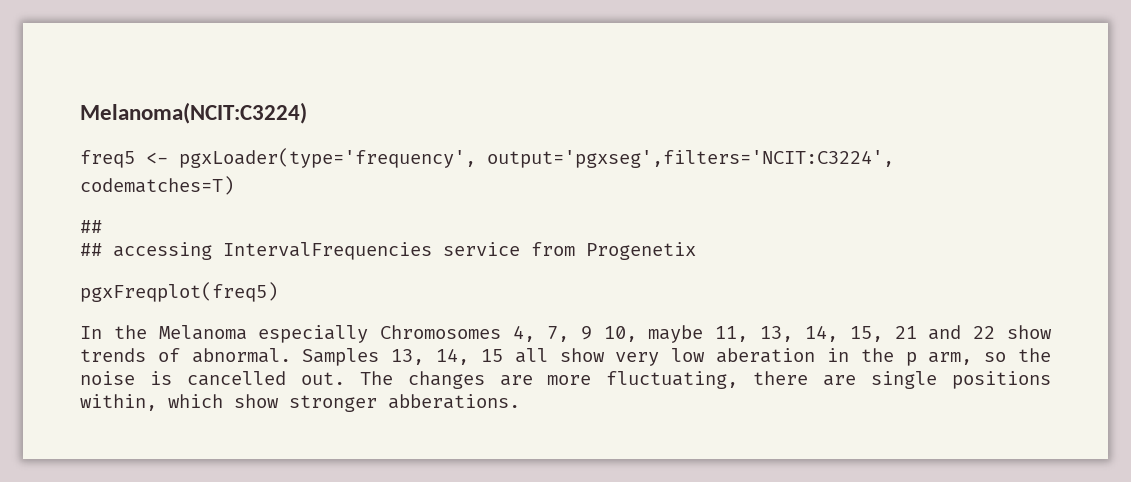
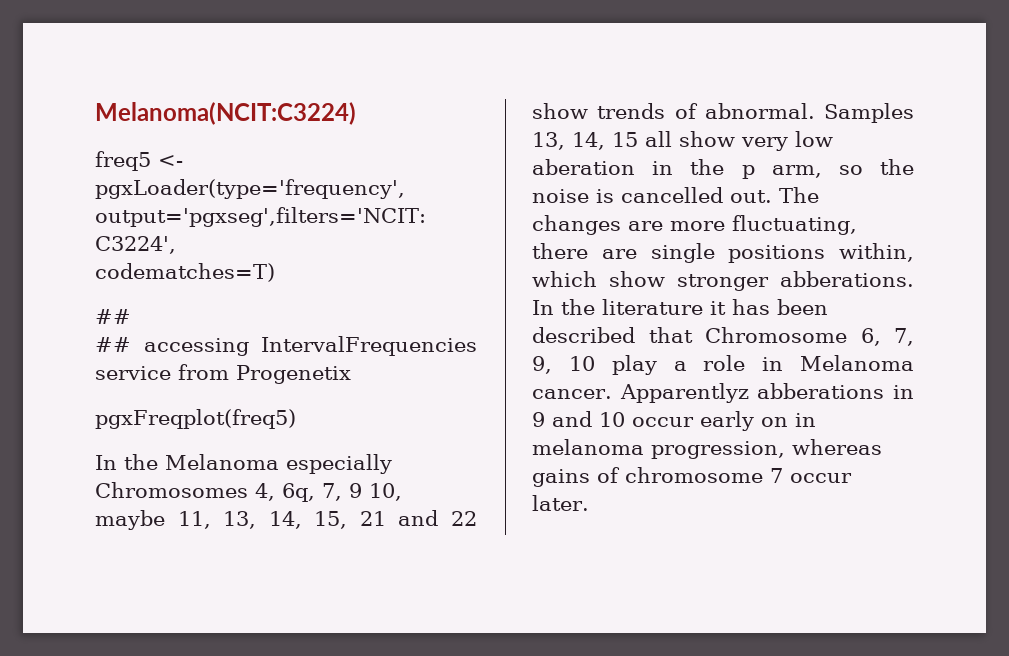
- In the Melanoma especially Chromosomes 4, 7, 9 10, maybe 11, 13, 14, 15, 21 and 22 show trends of abnormal.
+ In the Melanoma especially Chromosomes 4, 6q, 7, 9 10, maybe 11, 13, 14, 15, 21 and 22 show trends of abnormal.
+ In the literature it has been described that Chromosome 6, 7, 9, 10 play a role in Melanoma cancer. Apparentlyz abberations in 9 and 10 occur early on in melanoma progression, whereas gains of chromosome 7 occur later.

